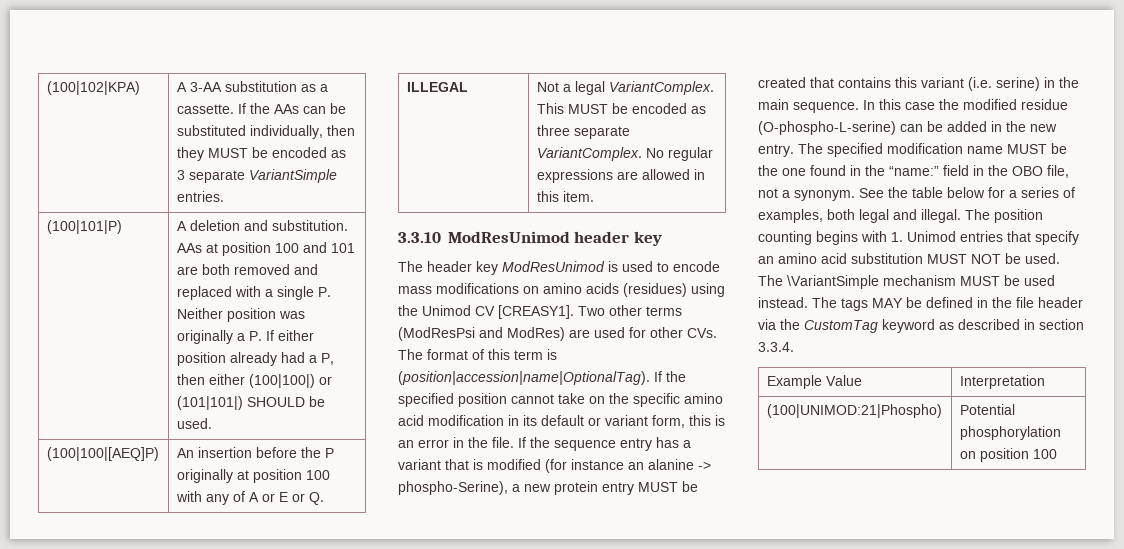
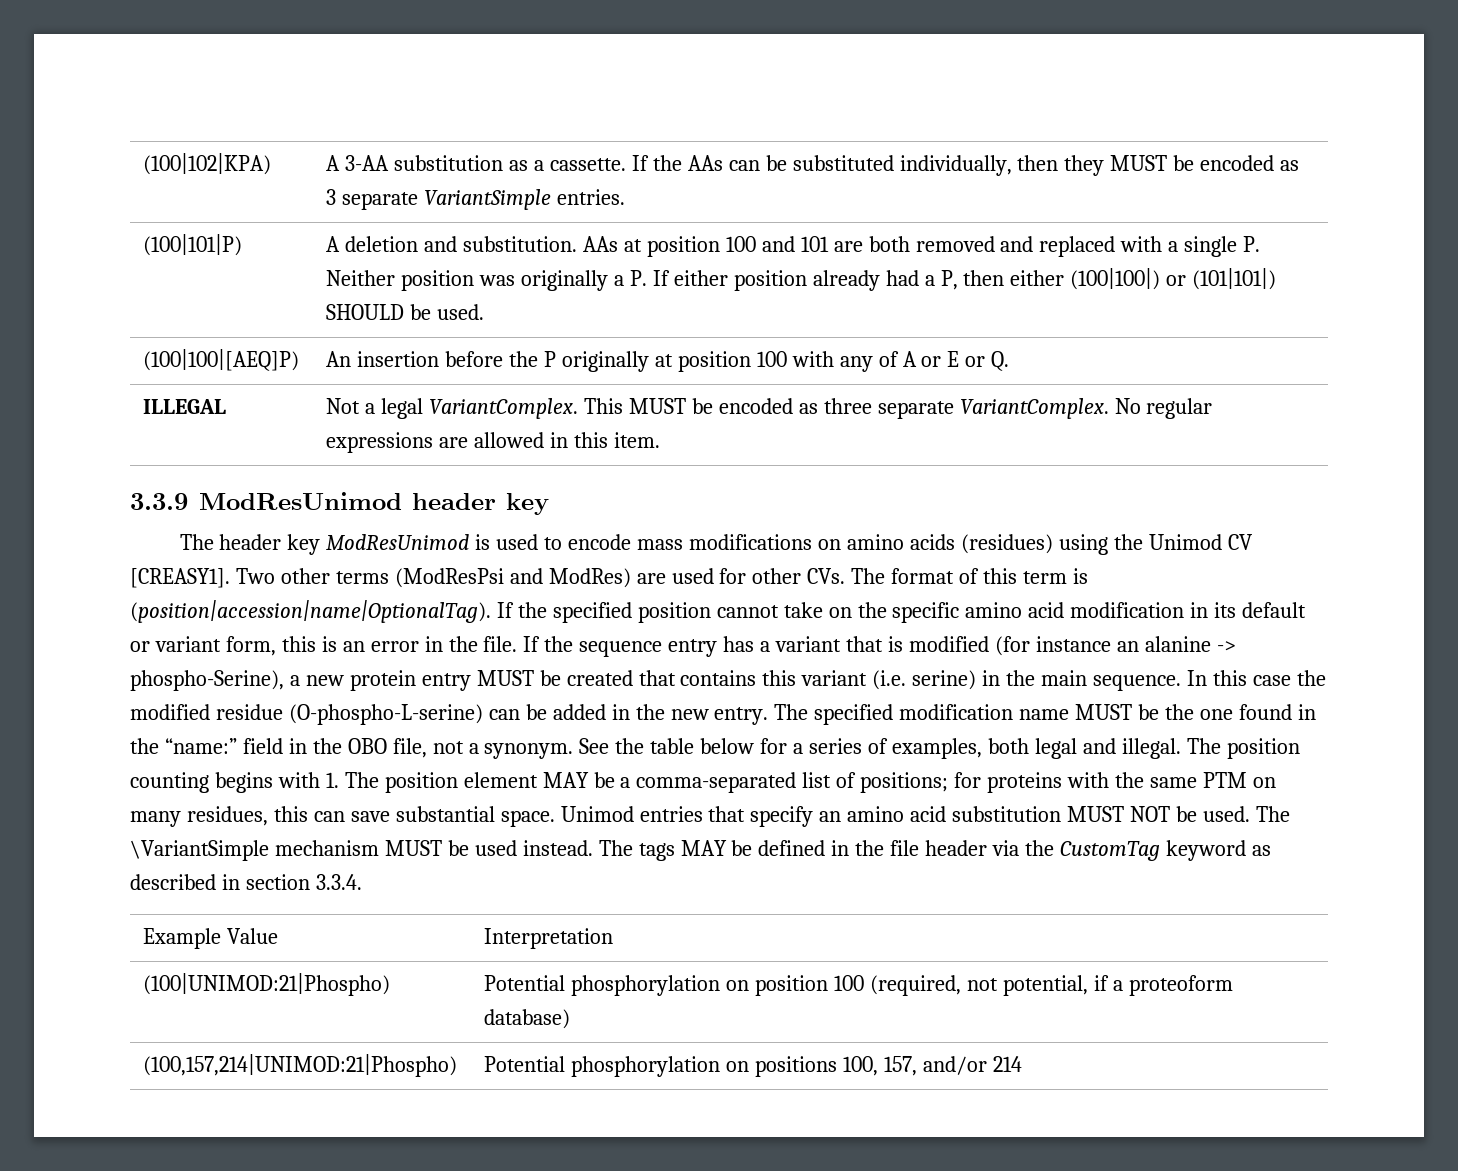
- 3.3.10 ModResUnimod header key
+ 3.3.9 ModResUnimod header key
- The position counting begins with 1. Unimod entries that specify an amino acid substitution MUST NOT be used.
+ The position counting begins with 1. The position element MAY be a comma-separated list of positions; for proteins with the same PTM on many residues, this can save substantial space. Unimod entries that specify an amino acid substitution MUST NOT be used.
- (100|UNIMOD:21|Phospho) | Potential phosphorylation on position 100
+ (100|UNIMOD:21|Phospho) | Potential phosphorylation on position 100 (required, not potential, if a proteoform database)
+ (100,157,214|UNIMOD:21|Phospho) | Potential phosphorylation on positions 100, 157, and/or 214

